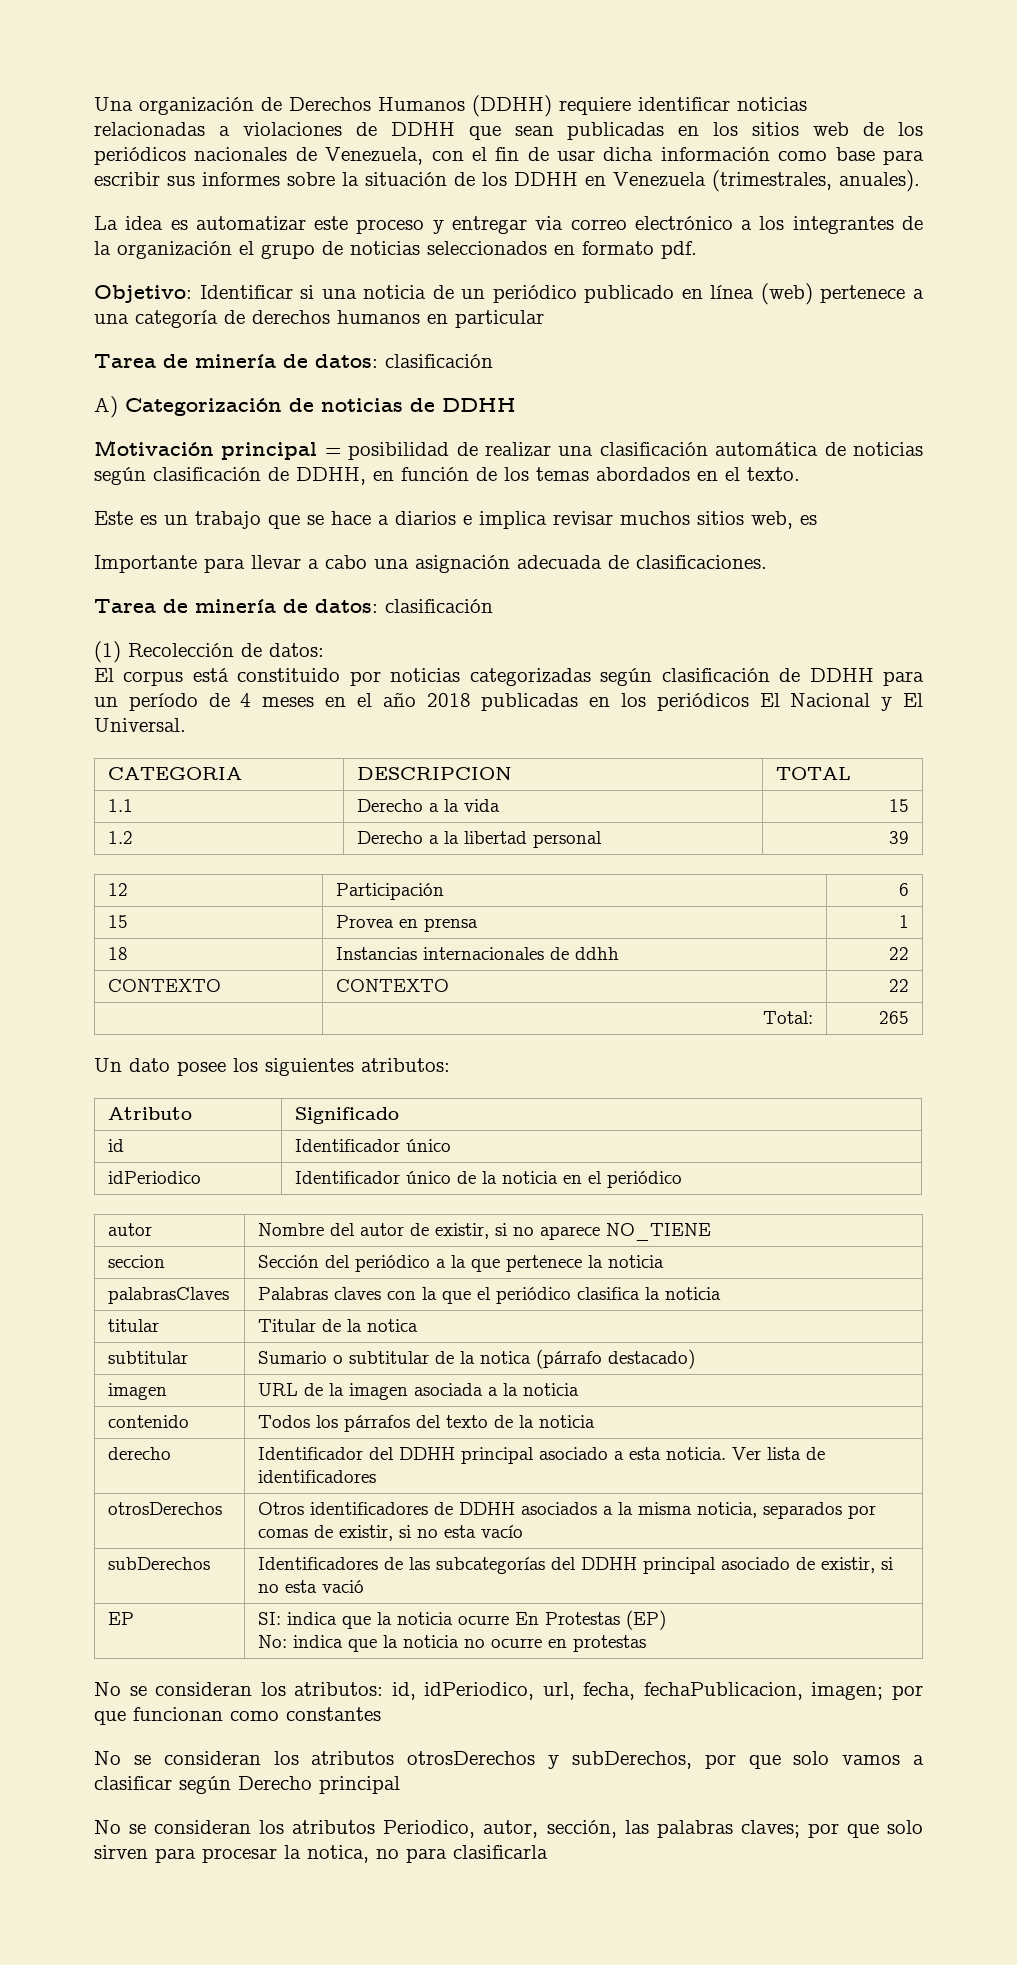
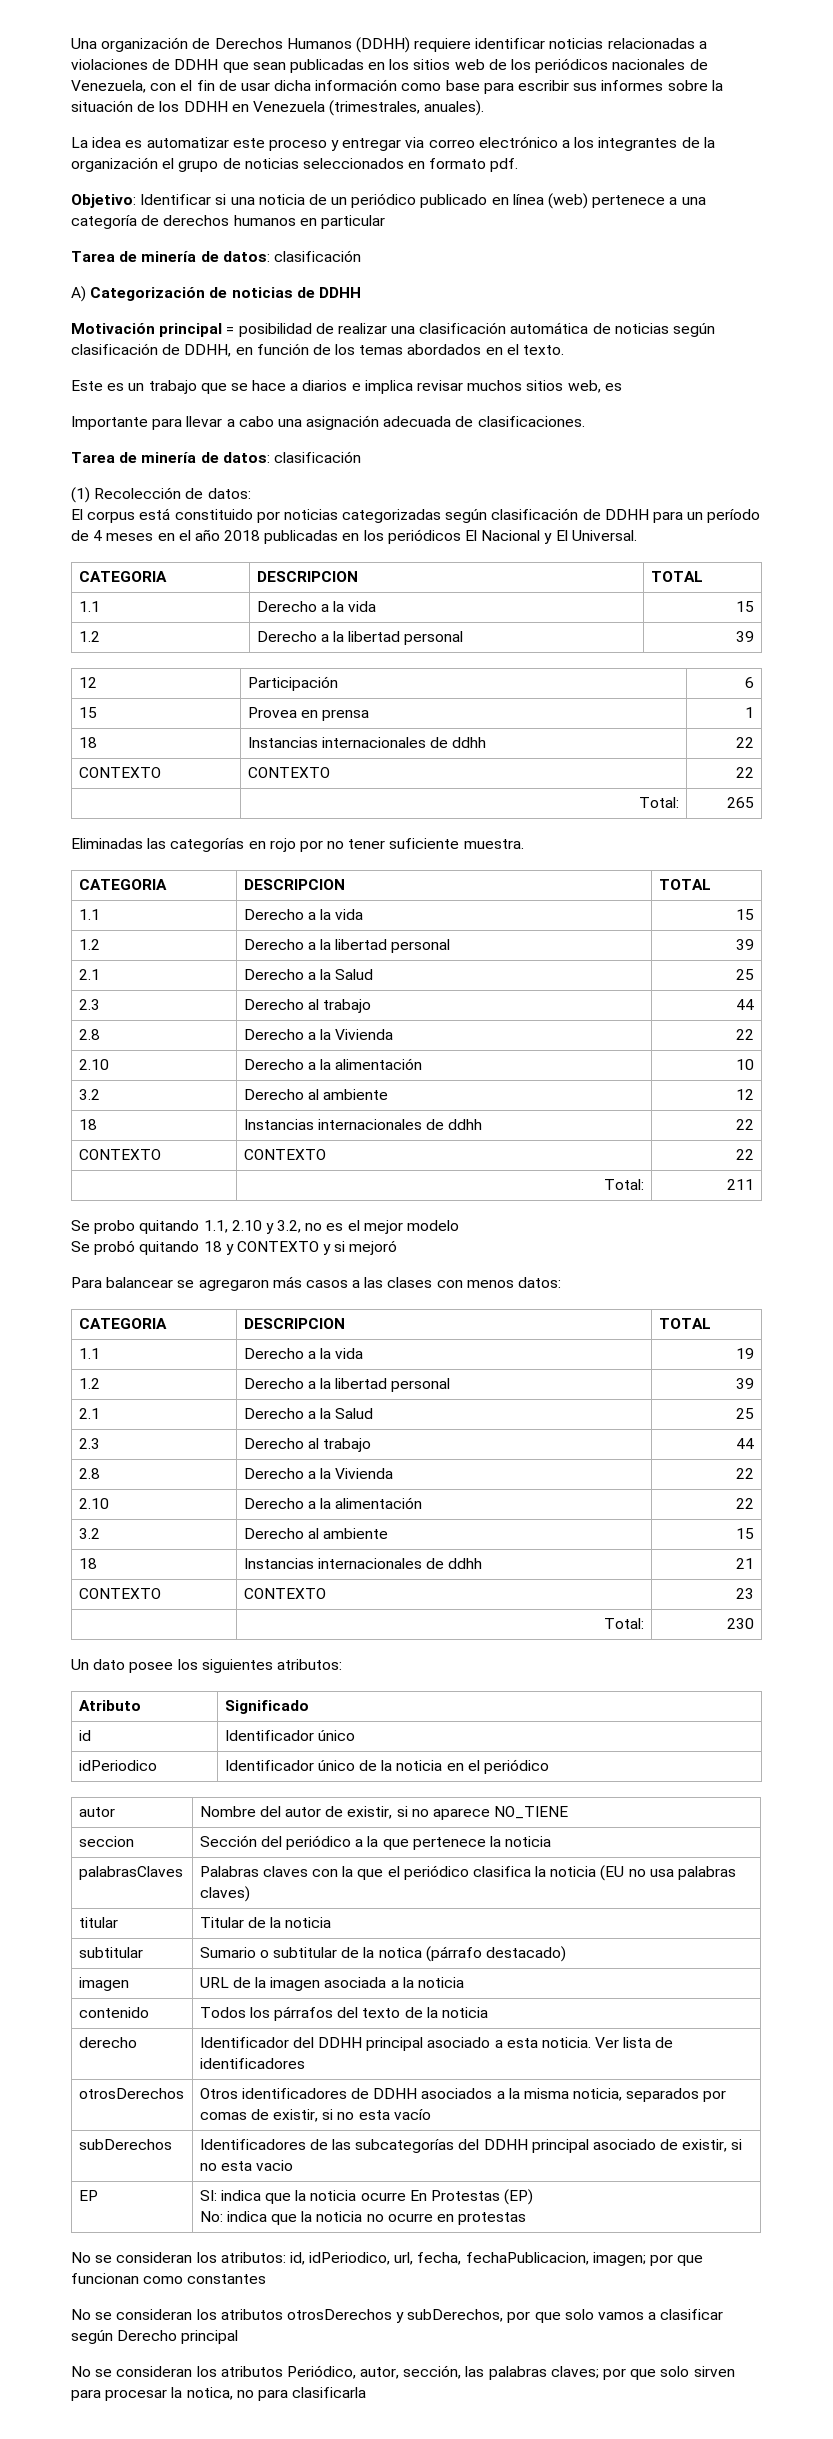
+ Eliminadas las categorías en rojo por no tener suficiente muestra.
+ CATEGORIA | DESCRIPCION | TOTAL
+ 1.1 | Derecho a la vida | 15
+ 1.2 | Derecho a la libertad personal | 39
+ 2.1 | Derecho a la Salud | 25
+ 2.3 | Derecho al trabajo | 44
+ 2.8 | Derecho a la Vivienda | 22
+ 2.10 | Derecho a la alimentación | 10
+ 3.2 | Derecho al ambiente | 12
+ 18 | Instancias internacionales de ddhh | 22
+ CONTEXTO | CONTEXTO | 22
+ | Total: | 211
+ Se probo quitando 1.1, 2.10 y 3.2, no es el mejor modelo
+ Se probó quitando 18 y CONTEXTO y si mejoró
+ Para balancear se agregaron más casos a las clases con menos datos:
+ CATEGORIA | DESCRIPCION | TOTAL
+ 1.1 | Derecho a la vida | 19
+ 1.2 | Derecho a la libertad personal | 39
+ 2.1 | Derecho a la Salud | 25
+ 2.3 | Derecho al trabajo | 44
+ 2.8 | Derecho a la Vivienda | 22
+ 2.10 | Derecho a la alimentación | 22
+ 3.2 | Derecho al ambiente | 15
+ 18 | Instancias internacionales de ddhh | 21
+ CONTEXTO | CONTEXTO | 23
+ | Total: | 230
- palabrasClaves | Palabras claves con la que el periódico clasifica la noticia
+ palabrasClaves | Palabras claves con la que el periódico clasifica la noticia (EU no usa palabras claves)
- titular | Titular de la notica
+ titular | Titular de la noticia
- subDerechos | Identificadores de las subcategorías del DDHH principal asociado de existir, si no esta vació
+ subDerechos | Identificadores de las subcategorías del DDHH principal asociado de existir, si no esta vacio
- No se consideran los atributos Periodico, autor, sección, las palabras claves; por que solo sirven para procesar la notica, no para clasificarla
+ No se consideran los atributos Periódico, autor, sección, las palabras claves; por que solo sirven para procesar la notica, no para clasificarla

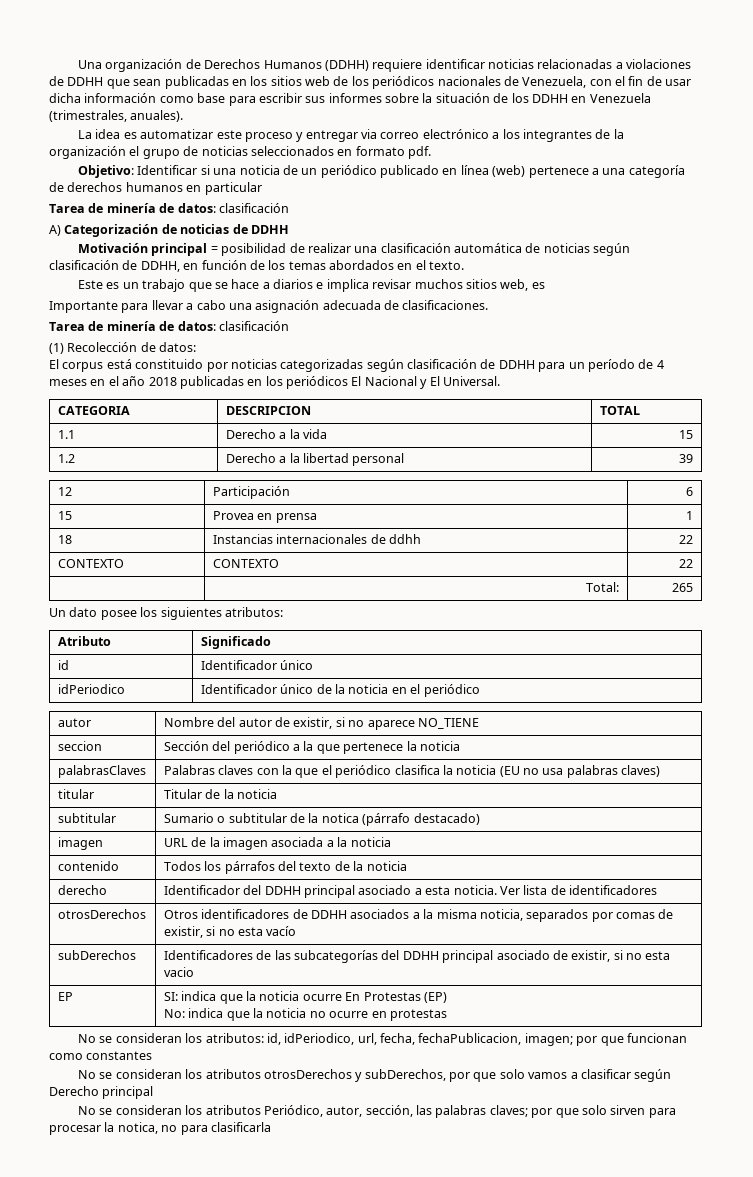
- Eliminadas las categorías en rojo por no tener suficiente muestra.
- CATEGORIA | DESCRIPCION | TOTAL
- 1.1 | Derecho a la vida | 15
- 1.2 | Derecho a la libertad personal | 39
- 2.1 | Derecho a la Salud | 25
- 2.3 | Derecho al trabajo | 44
- 2.8 | Derecho a la Vivienda | 22
- 2.10 | Derecho a la alimentación | 10
- 3.2 | Derecho al ambiente | 12
- 18 | Instancias internacionales de ddhh | 22
- CONTEXTO | CONTEXTO | 22
- | Total: | 211
- Se probo quitando 1.1, 2.10 y 3.2, no es el mejor modelo
- Se probó quitando 18 y CONTEXTO y si mejoró
- Para balancear se agregaron más casos a las clases con menos datos:
- CATEGORIA | DESCRIPCION | TOTAL
- 1.1 | Derecho a la vida | 19
- 1.2 | Derecho a la libertad personal | 39
- 2.1 | Derecho a la Salud | 25
- 2.3 | Derecho al trabajo | 44
- 2.8 | Derecho a la Vivienda | 22
- 2.10 | Derecho a la alimentación | 22
- 3.2 | Derecho al ambiente | 15
- 18 | Instancias internacionales de ddhh | 21
- CONTEXTO | CONTEXTO | 23
- | Total: | 230

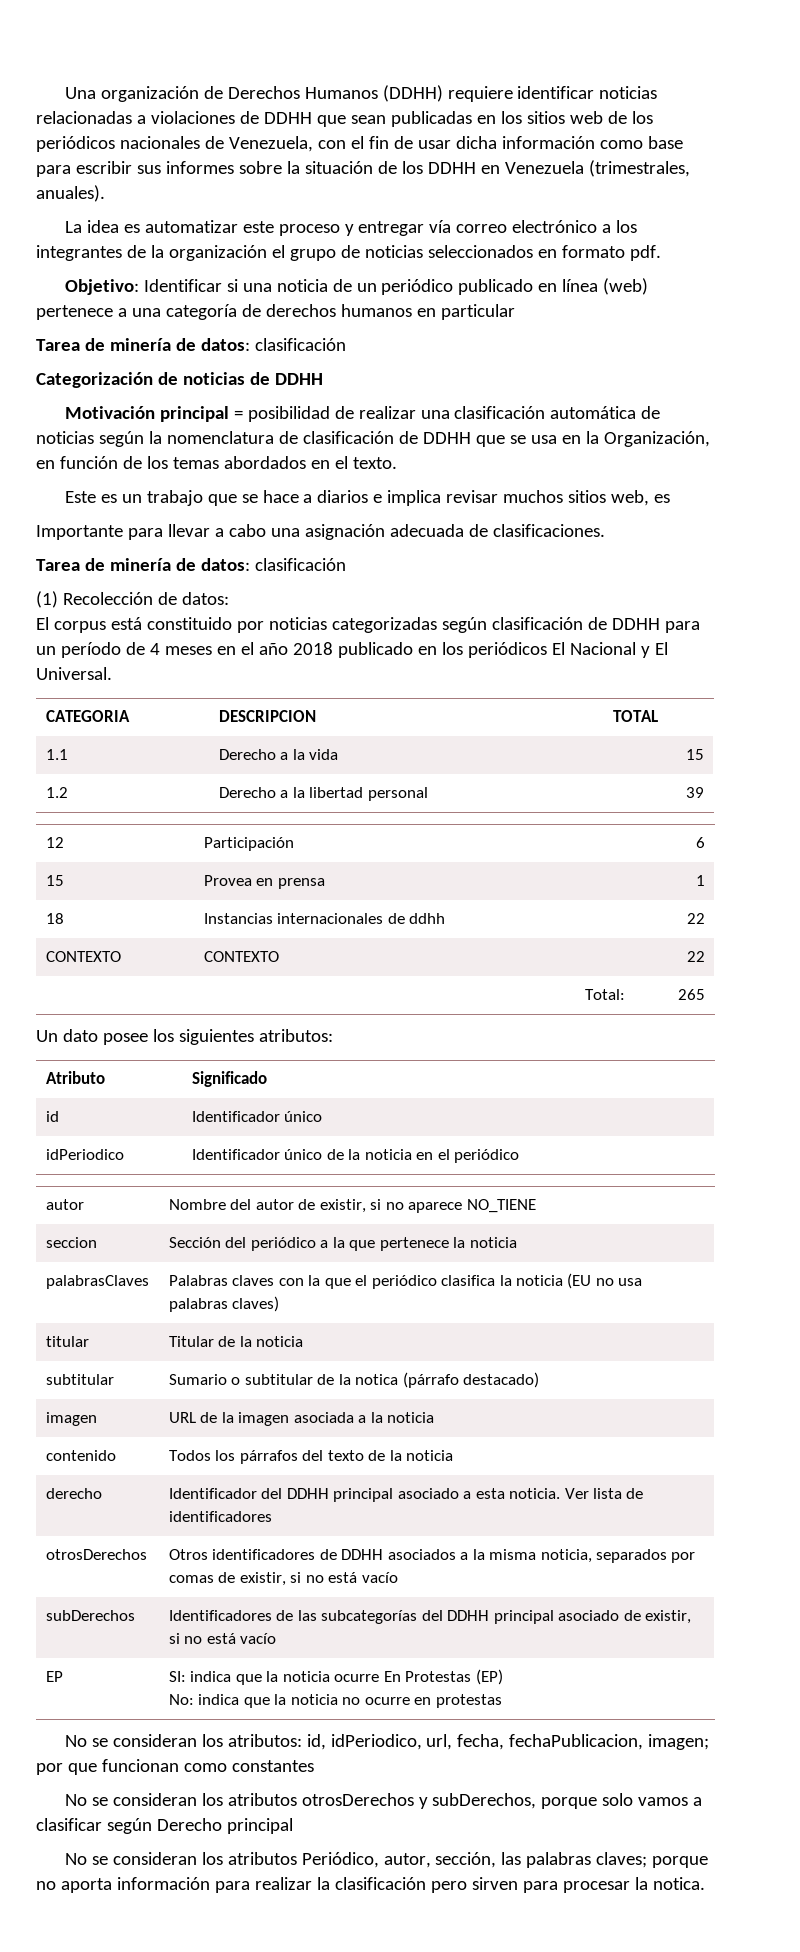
- La idea es automatizar este proceso y entregar via correo electrónico a los integrantes de la organización el grupo de noticias seleccionados en formato pdf.
+ La idea es automatizar este proceso y entregar vía correo electrónico a los integrantes de la organización el grupo de noticias seleccionados en formato pdf.
- A) Categorización de noticias de DDHH
+ Categorización de noticias de DDHH
- Motivación principal = posibilidad de realizar una clasificación automática de noticias según clasificación de DDHH, en función de los temas abordados en el texto.
+ Motivación principal = posibilidad de realizar una clasificación automática de noticias según la nomenclatura de clasificación de DDHH que se usa en la Organización, en función de los temas abordados en el texto.
- El corpus está constituido por noticias categorizadas según clasificación de DDHH para un período de 4 meses en el año 2018 publicadas en los periódicos El Nacional y El Universal.
+ El corpus está constituido por noticias categorizadas según clasificación de DDHH para un período de 4 meses en el año 2018 publicado en los periódicos El Nacional y El Universal.
- otrosDerechos | Otros identificadores de DDHH asociados a la misma noticia, separados por comas de existir, si no esta vacío
+ otrosDerechos | Otros identificadores de DDHH asociados a la misma noticia, separados por comas de existir, si no está vacío
- subDerechos | Identificadores de las subcategorías del DDHH principal asociado de existir, si no esta vacio
+ subDerechos | Identificadores de las subcategorías del DDHH principal asociado de existir, si no está vacío
- No se consideran los atributos otrosDerechos y subDerechos, por que solo vamos a clasificar según Derecho principal
+ No se consideran los atributos otrosDerechos y subDerechos, porque solo vamos a clasificar según Derecho principal
- No se consideran los atributos Periódico, autor, sección, las palabras claves; por que solo sirven para procesar la notica, no para clasificarla
+ No se consideran los atributos Periódico, autor, sección, las palabras claves; porque no aporta información para realizar la clasificación pero sirven para procesar la notica.

